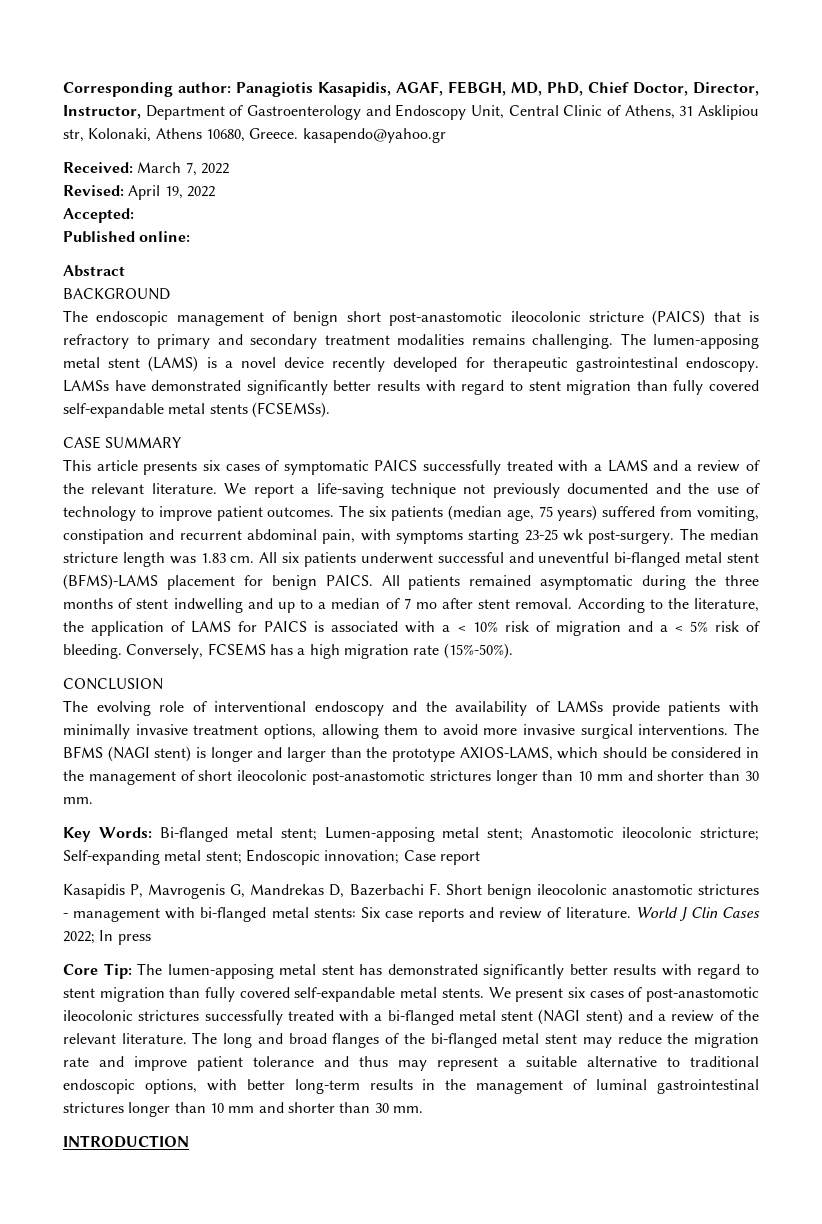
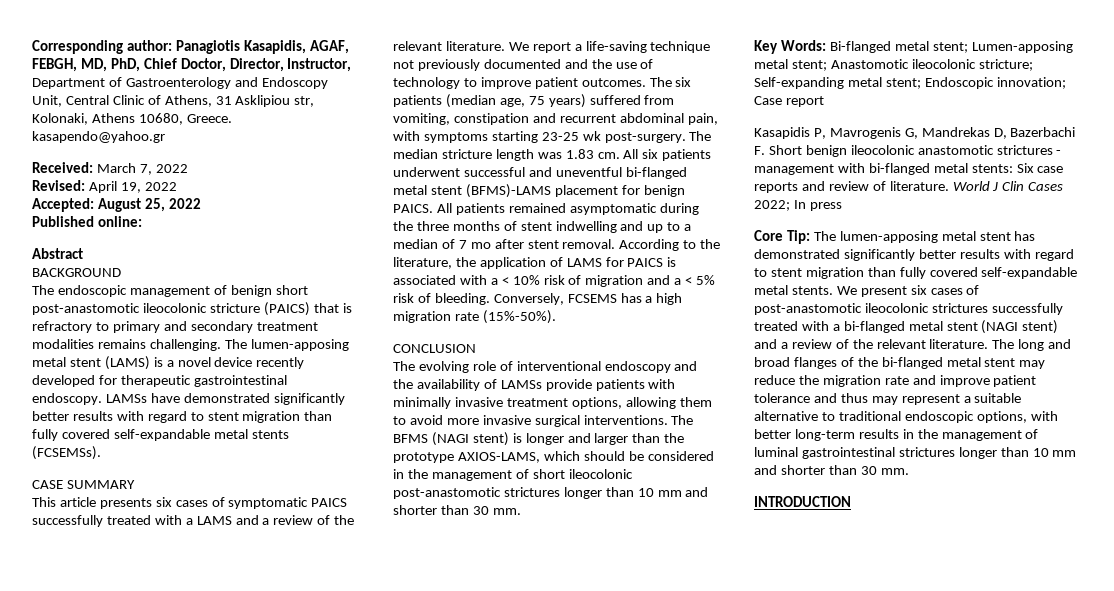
- Accepted:
+ Accepted: August 25, 2022

